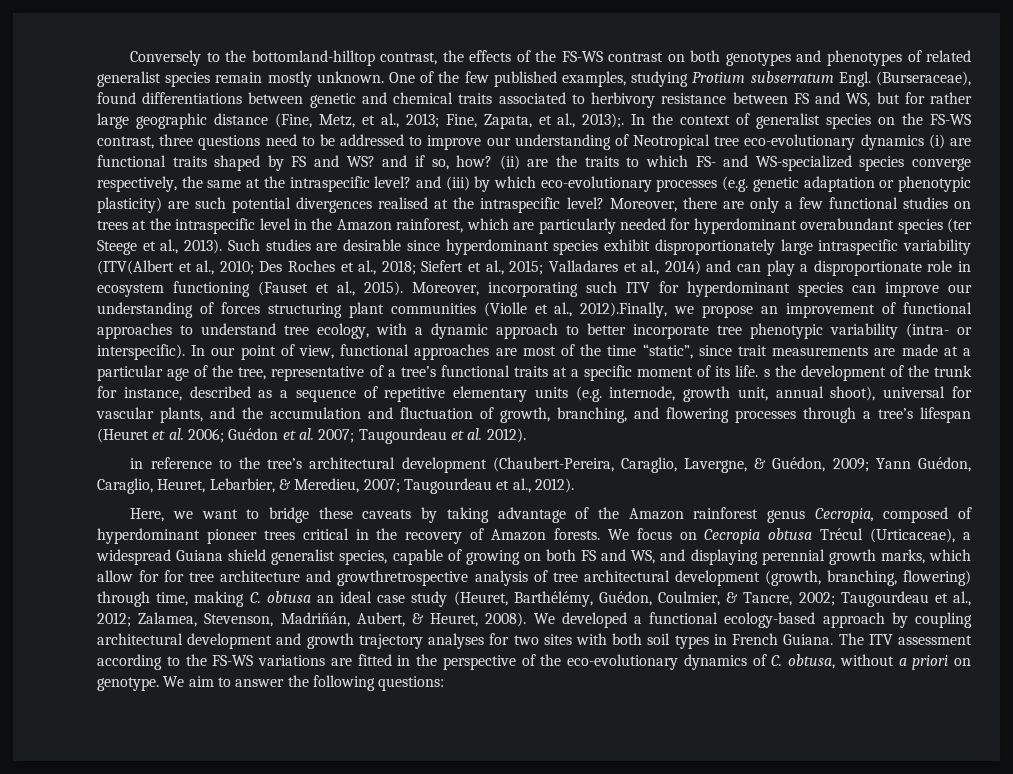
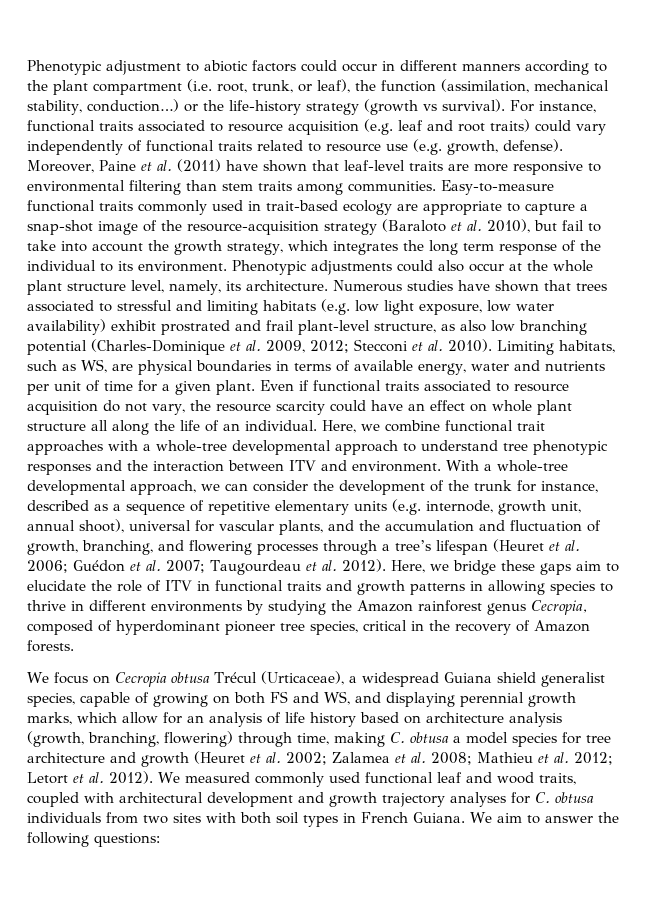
- Conversely to the bottomland-hilltop contrast, the effects of the FS-WS contrast on both genotypes and phenotypes of related generalist species remain mostly unknown. One of the few published examples, studying Protium subserratum Engl. (Burseraceae), found differentiations between genetic and chemical traits associated to herbivory resistance between FS and WS, but for rather large geographic distance (Fine, Metz, et al., 2013; Fine, Zapata, et al., 2013);. In the context of generalist species on the FS-WS contrast, three questions need to be addressed to improve our understanding of Neotropical tree eco-evolutionary dynamics (i) are functional traits shaped by FS and WS? and if so, how? (ii) are the traits to which FS- and WS-specialized species converge respectively, the same at the intraspecific level? and (iii) by which eco-evolutionary processes (e.g. genetic adaptation or phenotypic plasticity) are such potential divergences realised at the intraspecific level? Moreover, there are only a few functional studies on trees at the intraspecific level in the Amazon rainforest, which are particularly needed for hyperdominant overabundant species (ter Steege et al., 2013). Such studies are desirable since hyperdominant species exhibit disproportionately large intraspecific variability (ITV(Albert et al., 2010; Des Roches et al., 2018; Siefert et al., 2015; Valladares et al., 2014) and can play a disproportionate role in ecosystem functioning (Fauset et al., 2015). Moreover, incorporating such ITV for hyperdominant species can improve our understanding of forces structuring plant communities (Violle et al., 2012).Finally, we propose an improvement of functional approaches to understand tree ecology, with a dynamic approach to better incorporate tree phenotypic variability (intra- or interspecific). In our point of view, functional approaches are most of the time “static”, since trait measurements are made at a particular age of the tree, representative of a tree’s functional traits at a specific moment of its life. s the development of the trunk for instance, described as a sequence of repetitive elementary units (e.g. internode, growth unit, annual shoot), universal for vascular plants, and the accumulation and fluctuation of growth, branching, and flowering processes through a tree’s lifespan (Heuret et al. 2006;
+ Phenotypic adjustment to abiotic factors could occur in different manners according to the plant compartment (i.e. root, trunk, or leaf), the function (assimilation, mechanical stability, conduction…) or the life-history strategy (growth vs survival). For instance, functional traits associated to resource acquisition (e.g. leaf and root traits) could vary independently of functional traits related to resource use (e.g. growth, defense). Moreover, Paine et al. (2011) have shown that leaf-level traits are more responsive to environmental filtering than stem traits among communities. Easy-to-measure functional traits commonly used in trait-based ecology are appropriate to capture a snap-shot image of the resource-acquisition strategy (Baraloto et al. 2010), but fail to take into account the growth strategy, which integrates the long term response of the individual to its environment. Phenotypic adjustments could also occur at the whole plant structure level, namely, its architecture. Numerous studies have shown that trees associated to stressful and limiting habitats (e.g. low light exposure, low water availability) exhibit prostrated and frail plant-level structure, as also low branching potential (Charles-Dominique et al. 2009, 2012; Stecconi et al. 2010). Limiting habitats, such as WS, are physical boundaries in terms of available energy, water and nutrients per unit of time for a given plant. Even if functional traits associated to resource acquisition do not vary, the resource scarcity could have an effect on whole plant structure all along the life of an individual. Here, we combine functional trait approaches with a whole-tree developmental approach to understand tree phenotypic responses and the interaction between ITV and environment. With a whole-tree developmental approach, we can consider the development of the trunk for instance, described as a sequence of repetitive elementary units (e.g. internode, growth unit, annual shoot), universal for vascular plants, and the accumulation and fluctuation of growth, branching, and flowering processes through a tree’s lifespan (Heuret et al. 2006;
- Taugourdeau et al. 2012).
- in reference to the tree’s architectural development (Chaubert-Pereira, Caraglio, Lavergne, & Guédon, 2009; Yann Guédon, Caraglio, Heuret, Lebarbier, & Meredieu, 2007; Taugourdeau et al., 2012).
- Here, we want to bridge these caveats by taking advantage of the Amazon rainforest genus Cecropia, composed of hyperdominant pioneer trees critical in the recovery of Amazon forests. We focus on Cecropia obtusa Trécul (Urticaceae), a widespread Guiana shield generalist species, capable of growing on both FS and WS, and displaying perennial growth marks, which allow for for tree architecture and growthretrospective analysis of tree architectural development (growth, branching, flowering) through time, making C. obtusa an ideal case study (Heuret, Barthélémy, Guédon, Coulmier, & Tancre, 2002; Taugourdeau et al., 2012; Zalamea, Stevenson, Madriñán, Aubert, & Heuret, 2008). We developed a functional ecology-based approach by coupling architectural development and growth trajectory analyses for two sites with both soil types in French Guiana.
+ Taugourdeau et al. 2012). Here, we bridge these gaps aim to elucidate the role of ITV in functional traits and growth patterns in allowing species to thrive in different environments by studying the Amazon rainforest genus Cecropia, composed of hyperdominant pioneer tree species, critical in the recovery of Amazon forests.
+ We focus on Cecropia obtusa Trécul (Urticaceae), a widespread Guiana shield generalist species, capable of growing on both FS and WS, and displaying perennial growth marks, which allow for an analysis of life history based on architecture analysis (growth, branching, flowering) through time, making C. obtusa a model species for tree architecture and growth (Heuret et al. 2002; Zalamea et al. 2008; Mathieu et al. 2012; Letort et al. 2012). We measured commonly used functional leaf and wood traits, coupled with architectural development and growth trajectory analyses for C. obtusa individuals from two sites with both soil types in French Guiana.
- The ITV assessment according to the FS-WS variations are fitted in the perspective of the eco-evolutionary dynamics of C. obtusa, without a priori on genotype.

